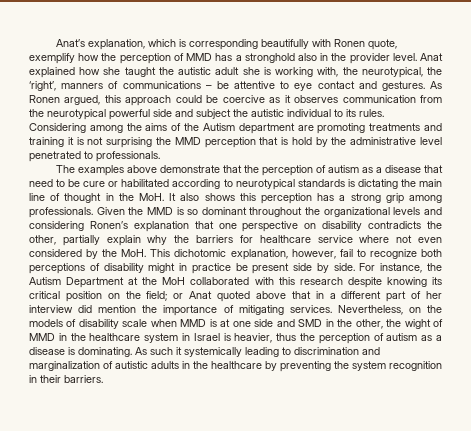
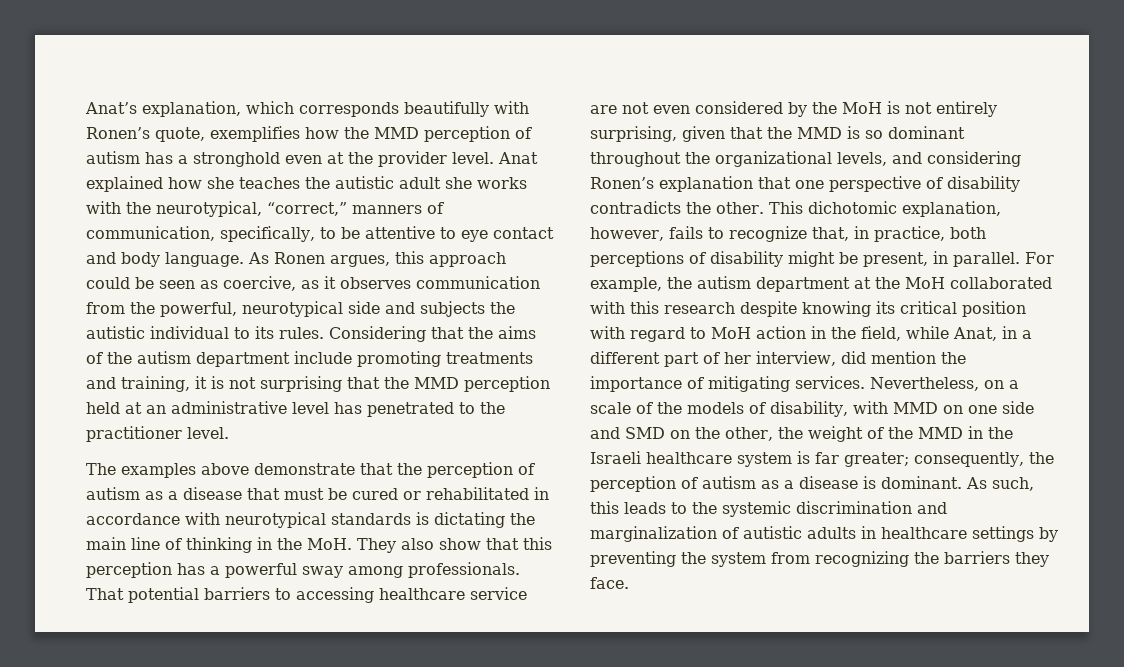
- Anat’s explanation, which is corresponding beautifully with Ronen quote, exemplify how the perception of MMD has a stronghold also in the provider level.
+ Anat’s explanation, which corresponds beautifully with Ronen’s quote, exemplifies how the MMD perception of autism has a stronghold even at the provider level.
- Anat explained how she taught the autistic adult she is working with, the neurotypical, the ‘right’, manners of communications – be attentive to eye contact and gestures.
+ Anat explained how she teaches the autistic adult she works with the neurotypical, “correct,” manners of communication, specifically, to be attentive to eye contact and body language.
- As Ronen argued, this approach could be coercive as it observes communication from the neurotypical powerful side and subject the autistic individual to its rules.
+ As Ronen argues, this approach could be seen as coercive, as it observes communication from the powerful, neurotypical side and subjects the autistic individual to its rules.
- Considering among the aims of the Autism department are promoting treatments and training it is not surprising the MMD perception that is hold by the administrative level penetrated to professionals.
+ Considering that the aims of the autism department include promoting treatments and training, it is not surprising that the MMD perception held at an administrative level has penetrated to the practitioner level.
- The examples above demonstrate that the perception of autism as a disease that need to be cure or habilitated according to neurotypical standards is dictating the main line of thought in the MoH. It also shows this perception has a strong grip among professionals. Given the MMD is so dominant throughout the organizational levels and considering Ronen’s explanation that one perspective on disability contradicts the other, partially explain why the barriers for healthcare service where not even considered by the MoH. This dichotomic explanation, however, fail to recognize both perceptions of disability might in practice be present side by side. For instance, the Autism Department at the MoH collaborated with this research despite knowing its critical position on the field; or Anat quoted above that in a different part of her interview did mention the importance of mitigating services.
+ The examples above demonstrate that the perception of autism as a disease that must be cured or rehabilitated in accordance with neurotypical standards is dictating the main line of thinking in the MoH. They also show that this perception has a powerful sway among professionals. That potential barriers to accessing healthcare service are not even considered by the MoH is not entirely surprising, given that the MMD is so dominant throughout the organizational levels, and considering Ronen’s explanation that one perspective of disability contradicts the other. This dichotomic explanation, however, fails to recognize that, in practice, both perceptions of disability might be present, in parallel. For example, the autism department at the MoH collaborated with this research despite knowing its critical position with regard to MoH action in the field, while Anat, in a different part of her interview, did mention the importance of mitigating services.
- Nevertheless, on the models of disability scale when MMD is at one side and SMD in the other, the wight of MMD in the healthcare system in Israel is heavier, thus the perception of autism as a disease is dominating. As such it systemically leading to discrimination and marginalization of autistic adults in the healthcare by preventing the system recognition in their barriers.
+ Nevertheless, on a scale of the models of disability, with MMD on one side and SMD on the other, the weight of the MMD in the Israeli healthcare system is far greater; consequently, the perception of autism as a disease is dominant. As such, this leads to the systemic discrimination and marginalization of autistic adults in healthcare settings by preventing the system from recognizing the barriers they face.

